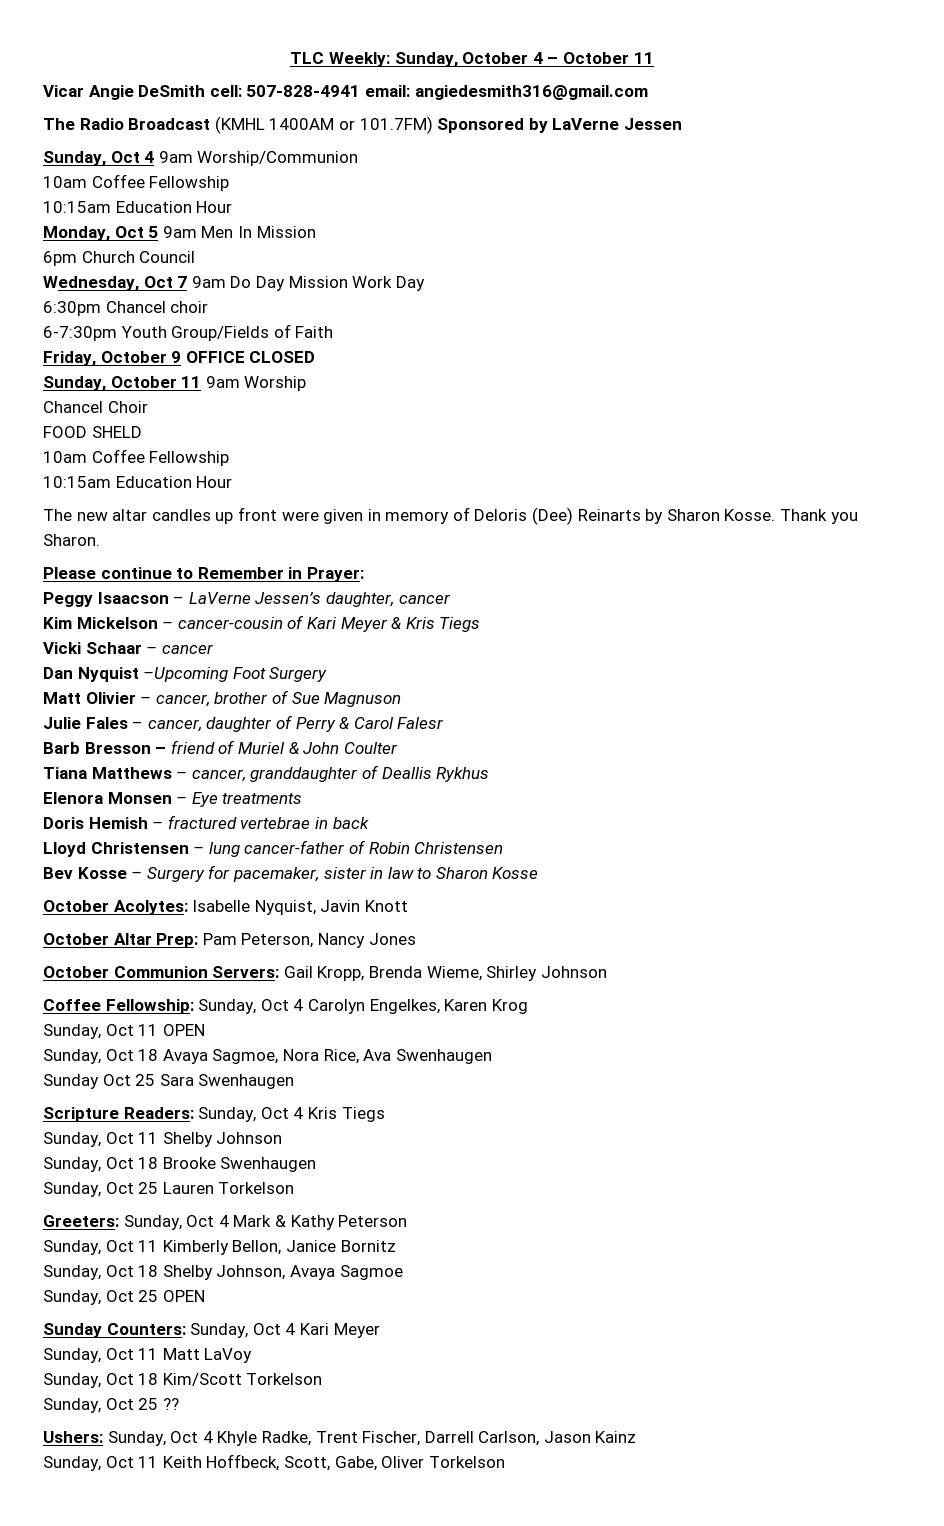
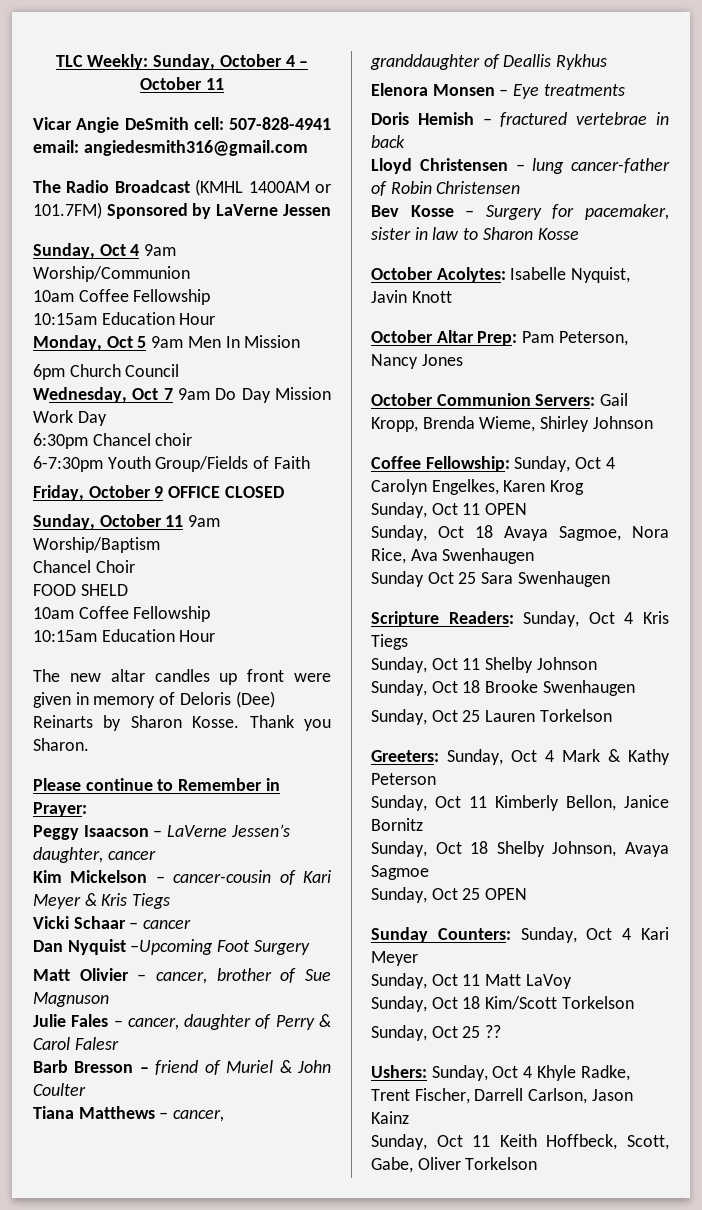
- Sunday, October 11 9am Worship
+ Sunday, October 11 9am Worship/Baptism

